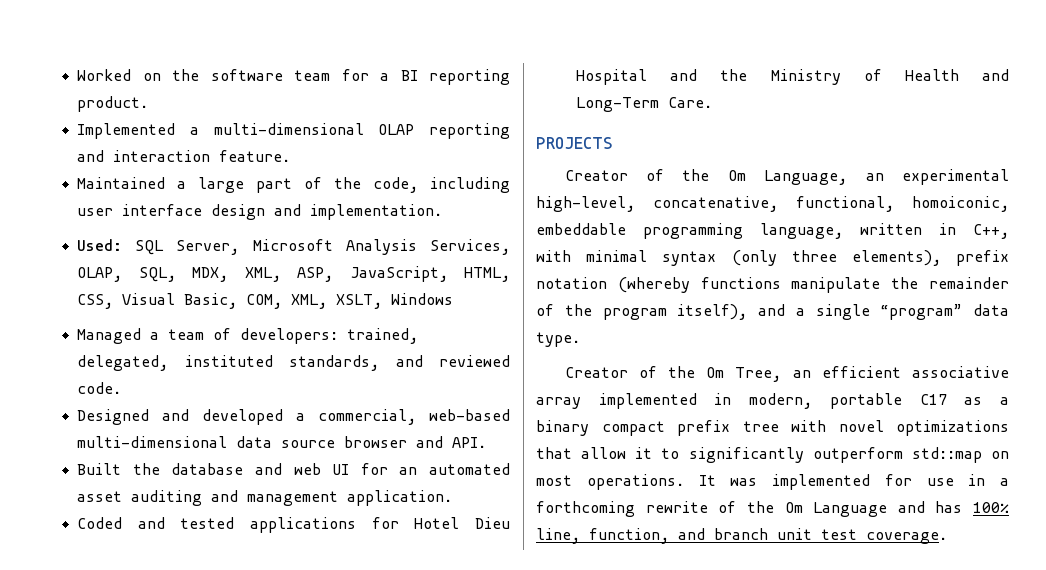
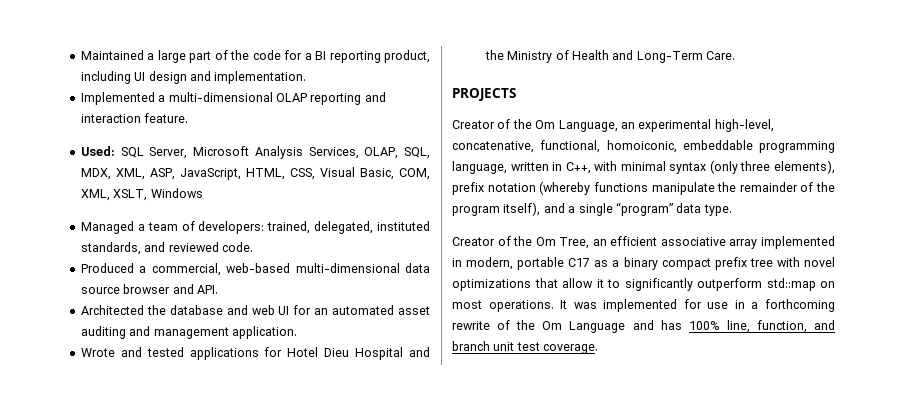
- Worked on the software team for a BI reporting product.
+ Maintained a large part of the code for a BI reporting product, including UI design and implementation.
- Maintained a large part of the code, including user interface design and implementation.
- Designed and developed a commercial, web-based multi-dimensional data source browser and API.
+ Produced a commercial, web-based multi-dimensional data source browser and API.
- Built the database and web UI for an automated asset auditing and management application.
+ Architected the database and web UI for an automated asset auditing and management application.
- Coded and tested applications for Hotel Dieu Hospital and the Ministry of Health and Long-Term Care.
+ Wrote and tested applications for Hotel Dieu Hospital and the Ministry of Health and Long-Term Care.

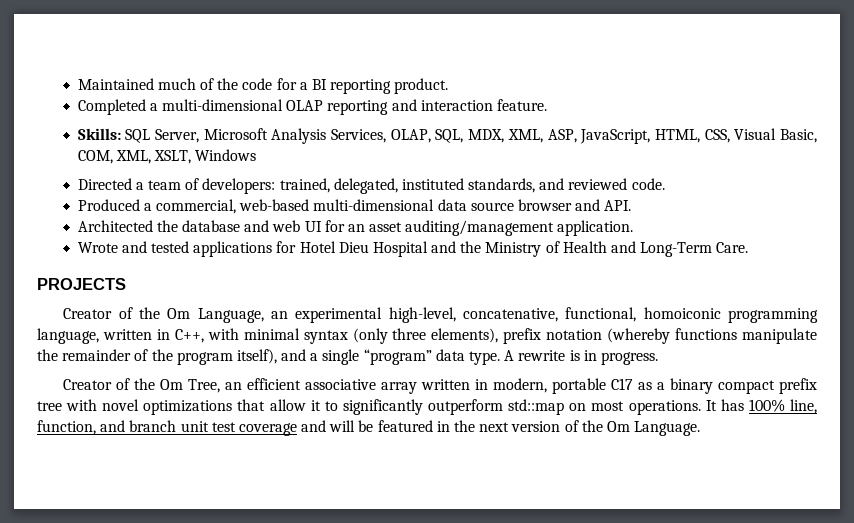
- Maintained a large part of the code for a BI reporting product, including UI design and implementation.
- Implemented a multi-dimensional OLAP reporting and interaction feature.
+ Maintained much of the code for a BI reporting product.
+ Completed a multi-dimensional OLAP reporting and interaction feature.
- Used: SQL Server, Microsoft Analysis Services, OLAP, SQL, MDX, XML, ASP, JavaScript, HTML, CSS, Visual Basic, COM, XML, XSLT, Windows
+ Skills: SQL Server, Microsoft Analysis Services, OLAP, SQL, MDX, XML, ASP, JavaScript, HTML, CSS, Visual Basic, COM, XML, XSLT, Windows
- Managed a team of developers: trained, delegated, instituted standards, and reviewed code.
+ Directed a team of developers: trained, delegated, instituted standards, and reviewed code.
- Architected the database and web UI for an automated asset auditing and management application.
+ Architected the database and web UI for an asset auditing/management application.
- Creator of the Om Language, an experimental high-level, concatenative, functional, homoiconic, embeddable programming language, written in C++, with minimal syntax (only three elements), prefix notation (whereby functions manipulate the remainder of the program itself), and a single “program” data type.
+ Creator of the Om Language, an experimental high-level, concatenative, functional, homoiconic programming language, written in C++, with minimal syntax (only three elements), prefix notation (whereby functions manipulate the remainder of the program itself), and a single “program” data type. A rewrite is in progress.
- Creator of the Om Tree, an efficient associative array implemented in modern, portable C17 as a binary compact prefix tree with novel optimizations that allow it to significantly outperform std::map on most operations.
+ Creator of the Om Tree, an efficient associative array written in modern, portable C17 as a binary compact prefix tree with novel optimizations that allow it to significantly outperform std::map on most operations.
- It was implemented for use in a forthcoming rewrite of the Om Language and has 100% line, function, and branch unit test coverage.
+ It has 100% line, function, and branch unit test coverage and will be featured in the next version of the Om Language.

